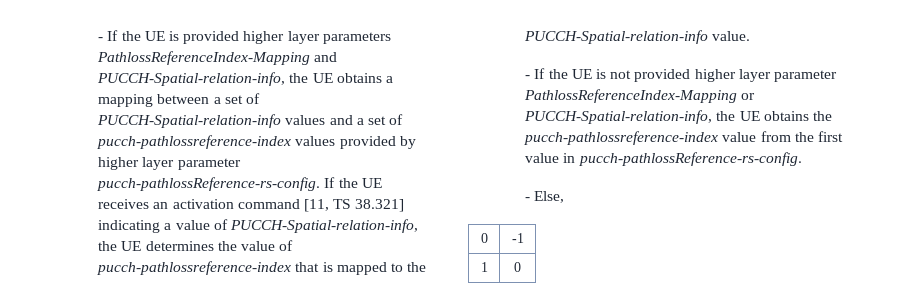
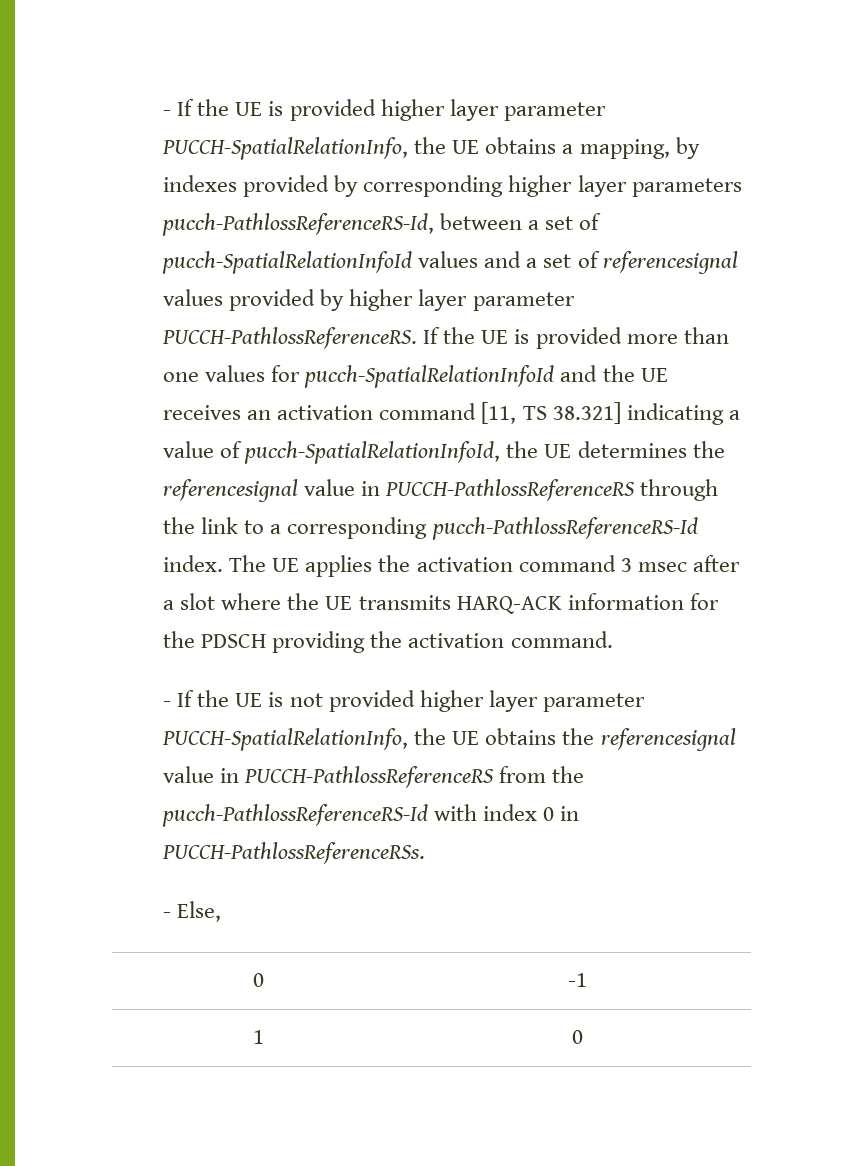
- - If the UE is provided higher layer parameters PathlossReferenceIndex-Mapping and PUCCH-Spatial-relation-info, the UE obtains a mapping between a set of PUCCH-Spatial-relation-info values and a set of pucch-pathlossreference-index values provided by higher layer parameter pucch-pathlossReference-rs-config. If the UE receives an activation command [11, TS 38.321] indicating a value of PUCCH-Spatial-relation-info, the UE determines the value of pucch-pathlossreference-index that is mapped to the PUCCH-Spatial-relation-info value.
+ - If the UE is provided higher layer parameter PUCCH-SpatialRelationInfo, the UE obtains a mapping, by indexes provided by corresponding higher layer parameters pucch-PathlossReferenceRS-Id, between a set of pucch-SpatialRelationInfoId values and a set of referencesignal values provided by higher layer parameter PUCCH-PathlossReferenceRS. If the UE is provided more than one values for pucch-SpatialRelationInfoId and the UE receives an activation command [11, TS 38.321] indicating a value of pucch-SpatialRelationInfoId, the UE determines the referencesignal value in PUCCH-PathlossReferenceRS through the link to a corresponding pucch-PathlossReferenceRS-Id index. The UE applies the activation command 3 msec after a slot where the UE transmits HARQ-ACK information for the PDSCH providing the activation command.
- - If the UE is not provided higher layer parameter PathlossReferenceIndex-Mapping or PUCCH-Spatial-relation-info, the UE obtains the pucch-pathlossreference-index value from the first value in pucch-pathlossReference-rs-config.
+ - If the UE is not provided higher layer parameter PUCCH-SpatialRelationInfo, the UE obtains the referencesignal value in PUCCH-PathlossReferenceRS from the pucch-PathlossReferenceRS-Id with index 0 in PUCCH-PathlossReferenceRSs.

